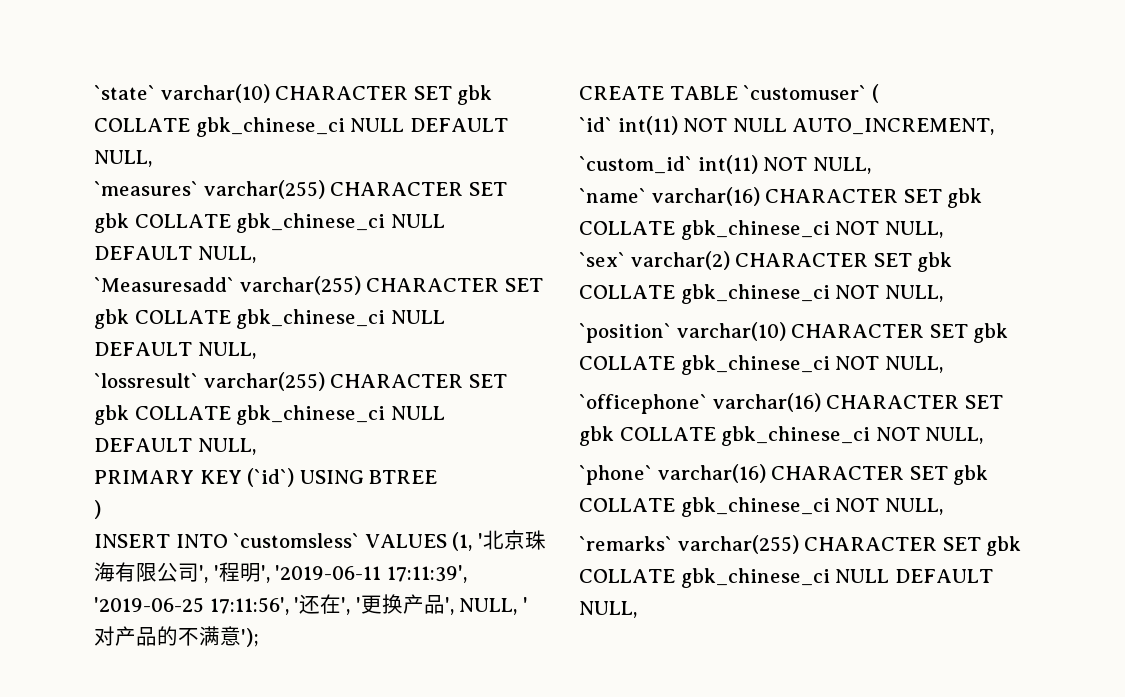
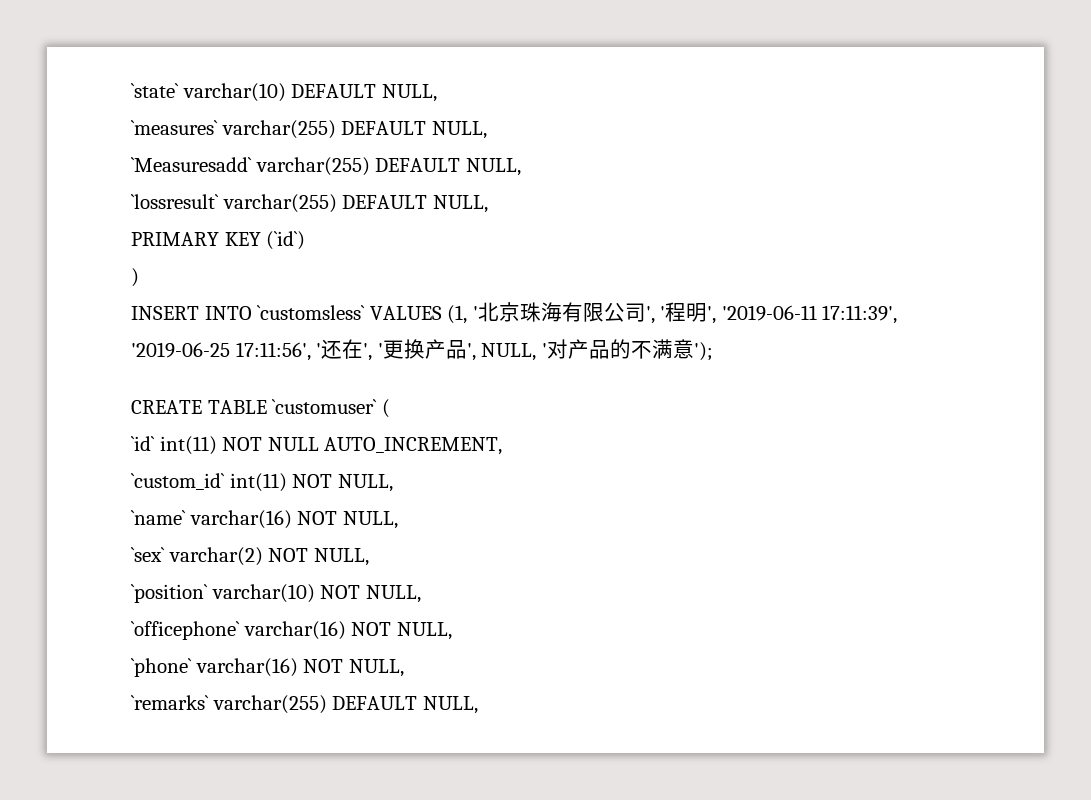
- `state` varchar(10) CHARACTER SET gbk COLLATE gbk_chinese_ci NULL DEFAULT NULL,
- `measures` varchar(255) CHARACTER SET gbk COLLATE gbk_chinese_ci NULL DEFAULT NULL,
- `Measuresadd` varchar(255) CHARACTER SET gbk COLLATE gbk_chinese_ci NULL DEFAULT NULL,
- `lossresult` varchar(255) CHARACTER SET gbk COLLATE gbk_chinese_ci NULL DEFAULT NULL,
+ `state` varchar(10) DEFAULT NULL,
+ `measures` varchar(255) DEFAULT NULL,
+ `Measuresadd` varchar(255) DEFAULT NULL,
+ `lossresult` varchar(255) DEFAULT NULL,
- PRIMARY KEY (`id`) USING BTREE
+ PRIMARY KEY (`id`)
- `name` varchar(16) CHARACTER SET gbk COLLATE gbk_chinese_ci NOT NULL,
+ `name` varchar(16) NOT NULL,
- `sex` varchar(2) CHARACTER SET gbk COLLATE gbk_chinese_ci NOT NULL,
+ `sex` varchar(2) NOT NULL,
- `position` varchar(10) CHARACTER SET gbk COLLATE gbk_chinese_ci NOT NULL,
+ `position` varchar(10) NOT NULL,
- `officephone` varchar(16) CHARACTER SET gbk COLLATE gbk_chinese_ci NOT NULL,
+ `officephone` varchar(16) NOT NULL,
- `phone` varchar(16) CHARACTER SET gbk COLLATE gbk_chinese_ci NOT NULL,
+ `phone` varchar(16) NOT NULL,
- `remarks` varchar(255) CHARACTER SET gbk COLLATE gbk_chinese_ci NULL DEFAULT NULL,
+ `remarks` varchar(255) DEFAULT NULL,

